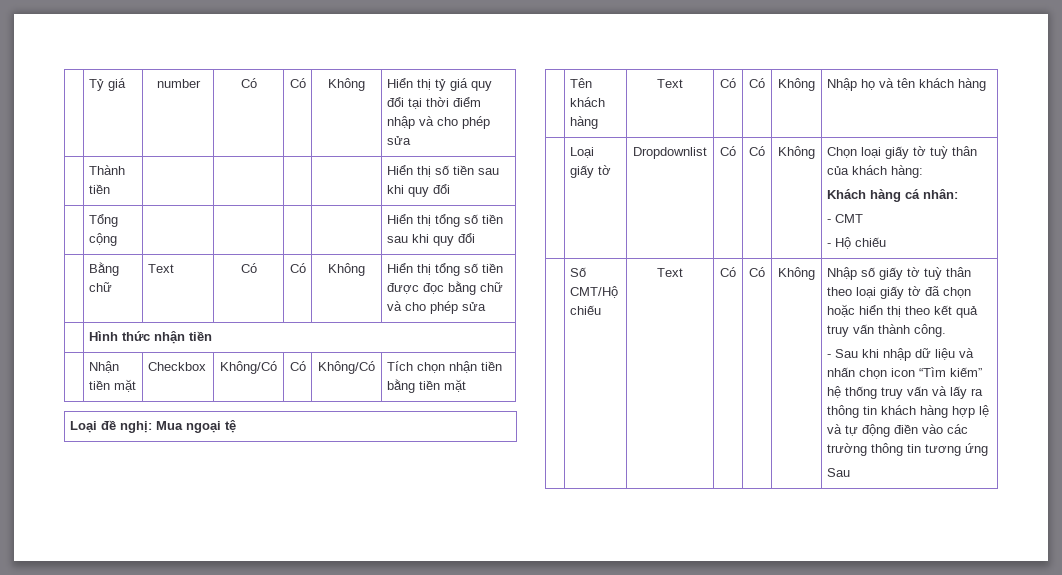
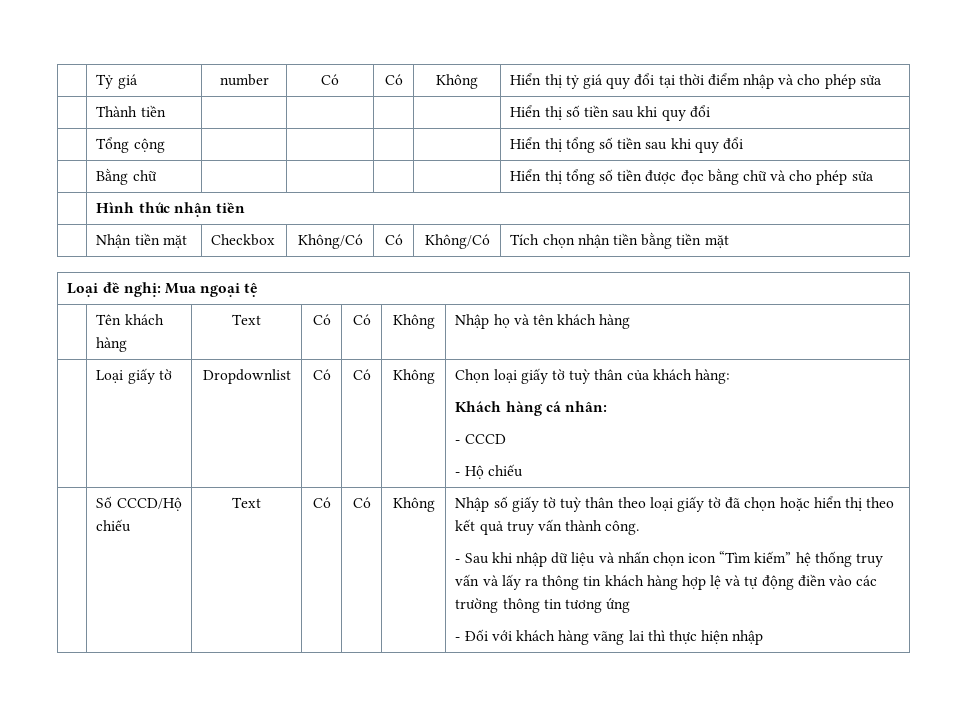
- | Bằng chữ | Text | Có | Có | Không | Hiển thị tổng số tiền được đọc bằng chữ và cho phép sửa
+ | Bằng chữ | | | | | Hiển thị tổng số tiền được đọc bằng chữ và cho phép sửa
  | Loại giấy tờ | Dropdownlist | Có | Có | Không | Chọn loại giấy tờ tuỳ thân của khách hàng:
  Khách hàng cá nhân:
- - CMT
+ - CCCD
- Số CMT/Hộ chiếu
+ Số CCCD/Hộ chiếu
  - Sau khi nhập dữ liệu và nhấn chọn icon “Tìm kiếm” hệ thống truy vấn và lấy ra thông tin khách hàng hợp lệ và tự động điền vào các trường thông tin tương ứng
- Sau
+ - Đối với khách hàng vãng lai thì thực hiện nhập

